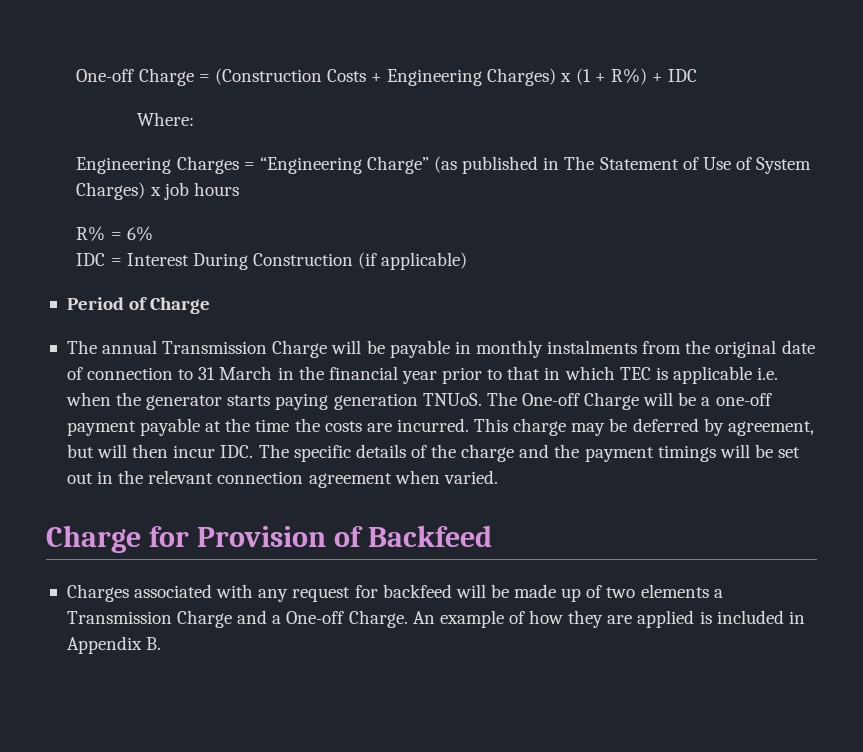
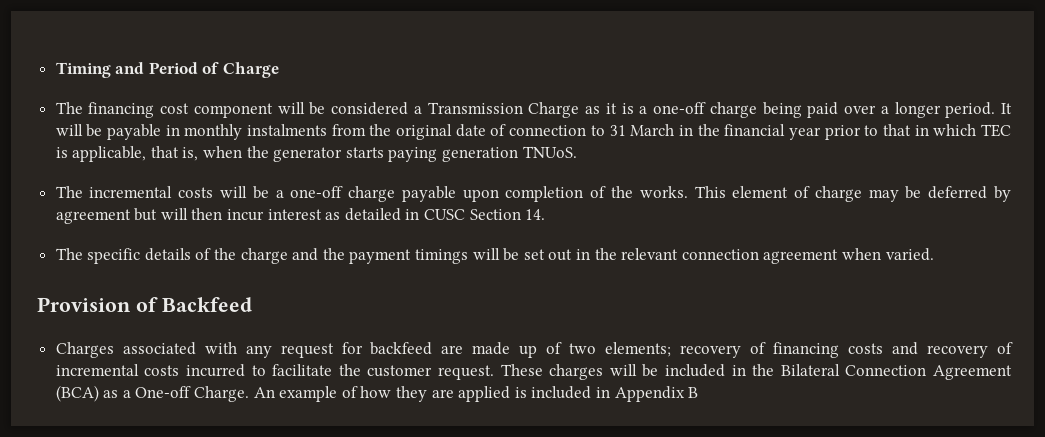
- One-off Charge = (Construction Costs + Engineering Charges) x (1 + R%) + IDC
- Where:
- Engineering Charges = “Engineering Charge” (as published in The Statement of Use of System Charges) x job hours
- R% = 6%
- IDC = Interest During Construction (if applicable)
- Period of Charge
- The annual Transmission Charge will be payable in monthly instalments from the original date of connection to 31 March in the financial year prior to that in which TEC is applicable i.e. when the generator starts paying generation TNUoS. The One-off Charge will be a one-off payment payable at the time the costs are incurred. This charge may be deferred by agreement, but will then incur IDC. The specific details of the charge and the payment timings will be set out in the relevant connection agreement when varied.
+ Timing and Period of Charge
+ The financing cost component will be considered a Transmission Charge as it is a one-off charge being paid over a longer period. It will be payable in monthly instalments from the original date of connection to 31 March in the financial year prior to that in which TEC is applicable, that is, when the generator starts paying generation TNUoS.
+ The incremental costs will be a one-off charge payable upon completion of the works. This element of charge may be deferred by agreement but will then incur interest as detailed in CUSC Section 14.
+ The specific details of the charge and the payment timings will be set out in the relevant connection agreement when varied.
- Charge for Provision of Backfeed
+ Provision of Backfeed
- Charges associated with any request for backfeed will be made up of two elements a Transmission Charge and a One-off Charge.
+ Charges associated with any request for backfeed are made up of two elements; recovery of financing costs and recovery of incremental costs incurred to facilitate the customer request. These charges will be included in the Bilateral Connection Agreement (BCA) as a One-off Charge.
- An example of how they are applied is included in Appendix B.
+ An example of how they are applied is included in Appendix B

